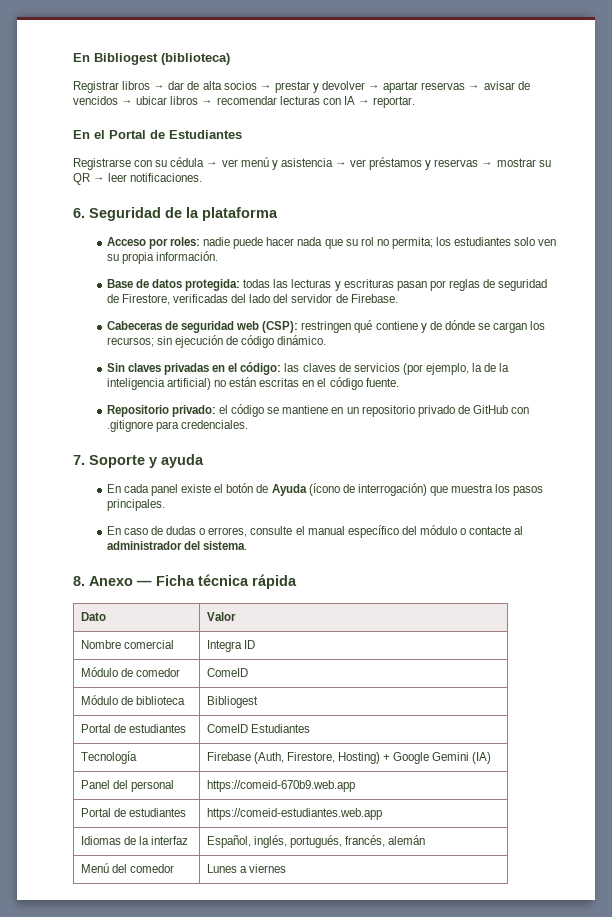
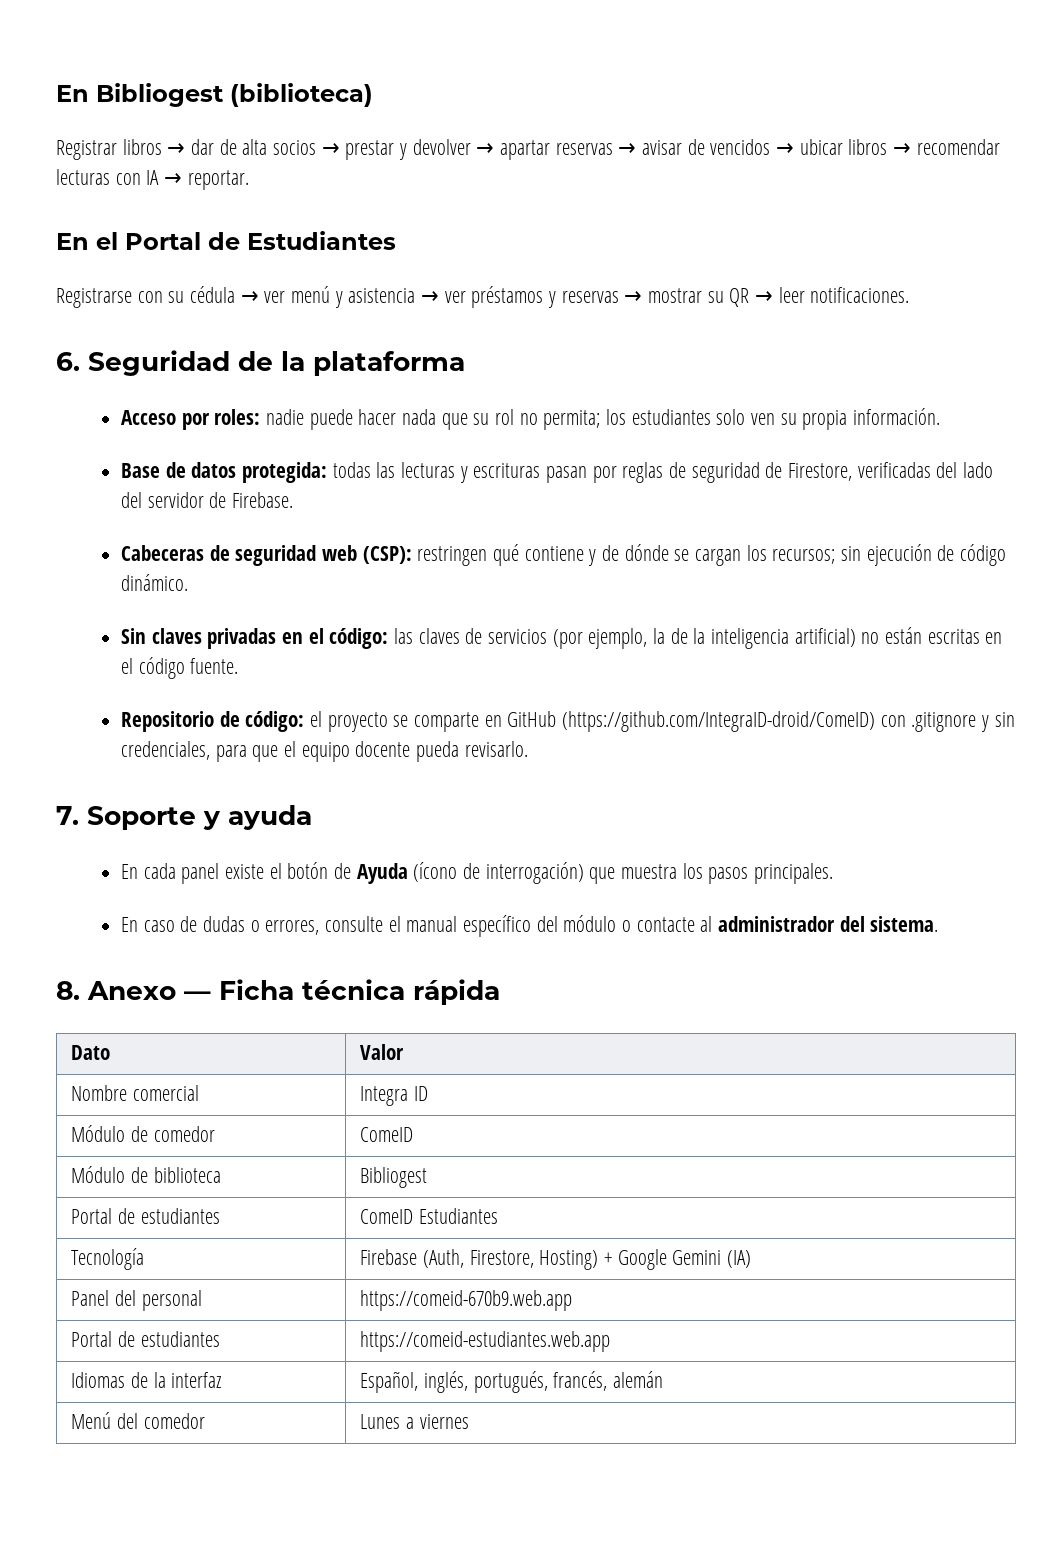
- Repositorio privado: el código se mantiene en un repositorio privado de GitHub con .gitignore para credenciales.
+ Repositorio de código: el proyecto se comparte en GitHub (https://github.com/IntegraID-droid/ComeID) con .gitignore y sin credenciales, para que el equipo docente pueda revisarlo.

